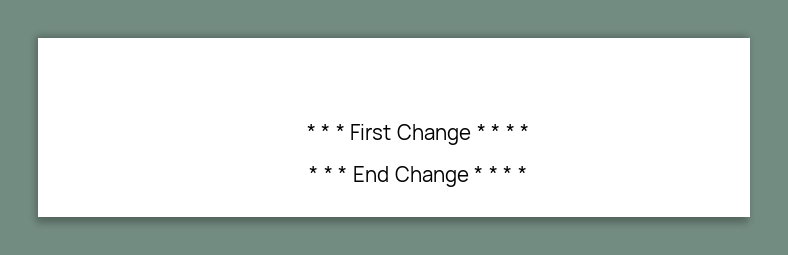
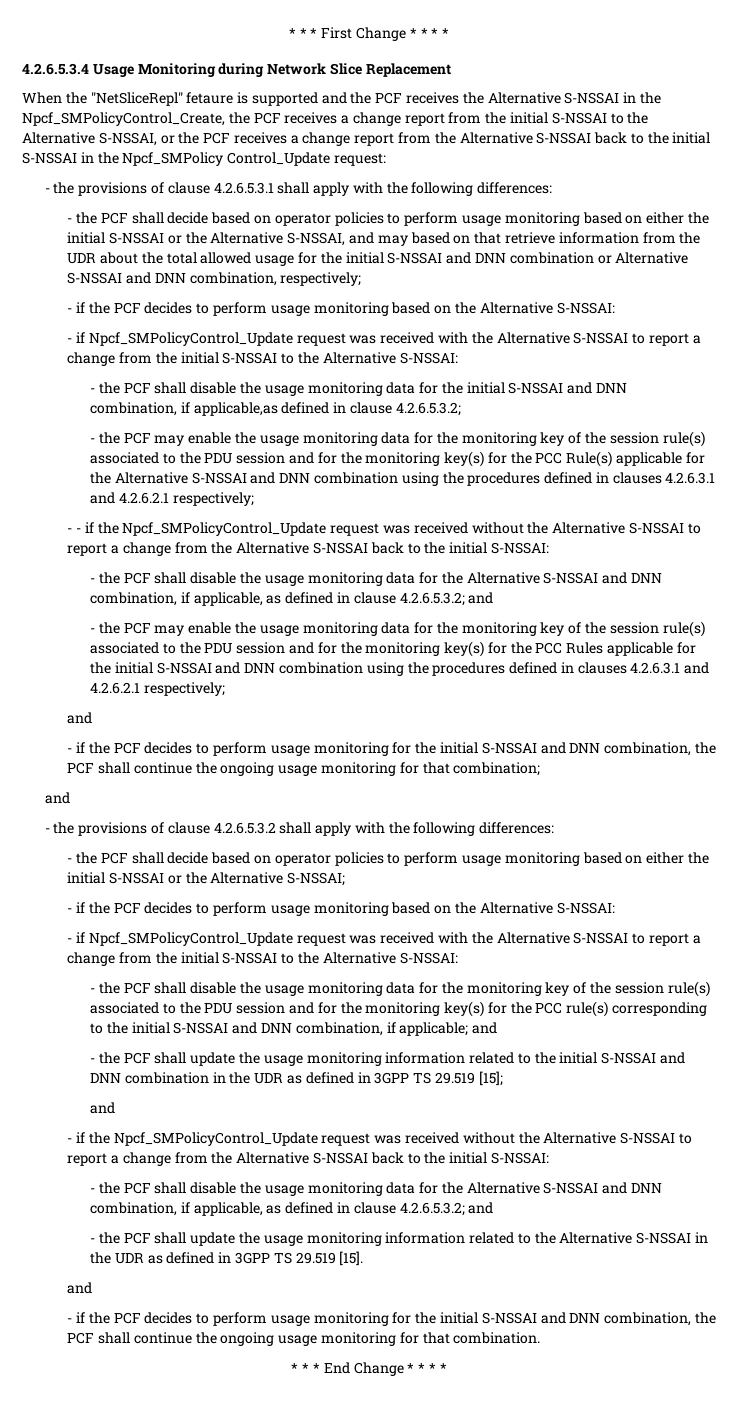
+ 4.2.6.5.3.4 Usage Monitoring during Network Slice Replacement
+ When the "NetSliceRepl" fetaure is supported and the PCF receives the Alternative S-NSSAI in the Npcf_SMPolicyControl_Create, the PCF receives a change report from the initial S-NSSAI to the Alternative S-NSSAI, or the PCF receives a change report from the Alternative S-NSSAI back to the initial S-NSSAI in the Npcf_SMPolicy Control_Update request:
+ - the provisions of clause 4.2.6.5.3.1 shall apply with the following differences:
+ - the PCF shall decide based on operator policies to perform usage monitoring based on either the initial S-NSSAI or the Alternative S-NSSAI, and may based on that retrieve information from the UDR about the total allowed usage for the initial S-NSSAI and DNN combination or Alternative S-NSSAI and DNN combination, respectively;
+ - if the PCF decides to perform usage monitoring based on the Alternative S-NSSAI:
+ - if Npcf_SMPolicyControl_Update request was received with the Alternative S-NSSAI to report a change from the initial S-NSSAI to the Alternative S-NSSAI:
+ - the PCF shall disable the usage monitoring data for the initial S-NSSAI and DNN combination, if applicable,as defined in clause 4.2.6.5.3.2;
+ - the PCF may enable the usage monitoring data for the monitoring key of the session rule(s) associated to the PDU session and for the monitoring key(s) for the PCC Rule(s) applicable for the Alternative S-NSSAI and DNN combination using the procedures defined in clauses 4.2.6.3.1 and 4.2.6.2.1 respectively;
+ - - if the Npcf_SMPolicyControl_Update request was received without the Alternative S-NSSAI to report a change from the Alternative S-NSSAI back to the initial S-NSSAI:
+ - the PCF shall disable the usage monitoring data for the Alternative S-NSSAI and DNN combination, if applicable, as defined in clause 4.2.6.5.3.2; and
+ - the PCF may enable the usage monitoring data for the monitoring key of the session rule(s) associated to the PDU session and for the monitoring key(s) for the PCC Rules applicable for the initial S-NSSAI and DNN combination using the procedures defined in clauses 4.2.6.3.1 and 4.2.6.2.1 respectively;
+ and
+ - if the PCF decides to perform usage monitoring for the initial S-NSSAI and DNN combination, the PCF shall continue the ongoing usage monitoring for that combination;
+ and
+ - the provisions of clause 4.2.6.5.3.2 shall apply with the following differences:
+ - the PCF shall decide based on operator policies to perform usage monitoring based on either the initial S-NSSAI or the Alternative S-NSSAI;
+ - if the PCF decides to perform usage monitoring based on the Alternative S-NSSAI:
+ - if Npcf_SMPolicyControl_Update request was received with the Alternative S-NSSAI to report a change from the initial S-NSSAI to the Alternative S-NSSAI:
+ - the PCF shall disable the usage monitoring data for the monitoring key of the session rule(s) associated to the PDU session and for the monitoring key(s) for the PCC rule(s) corresponding to the initial S-NSSAI and DNN combination, if applicable; and
+ - the PCF shall update the usage monitoring information related to the initial S-NSSAI and DNN combination in the UDR as defined in 3GPP TS 29.519 [15];
+ and
+ - if the Npcf_SMPolicyControl_Update request was received without the Alternative S-NSSAI to report a change from the Alternative S-NSSAI back to the initial S-NSSAI:
+ - the PCF shall disable the usage monitoring data for the Alternative S-NSSAI and DNN combination, if applicable, as defined in clause 4.2.6.5.3.2; and
+ - the PCF shall update the usage monitoring information related to the Alternative S-NSSAI in the UDR as defined in 3GPP TS 29.519 [15].
+ and
+ - if the PCF decides to perform usage monitoring for the initial S-NSSAI and DNN combination, the PCF shall continue the ongoing usage monitoring for that combination.

